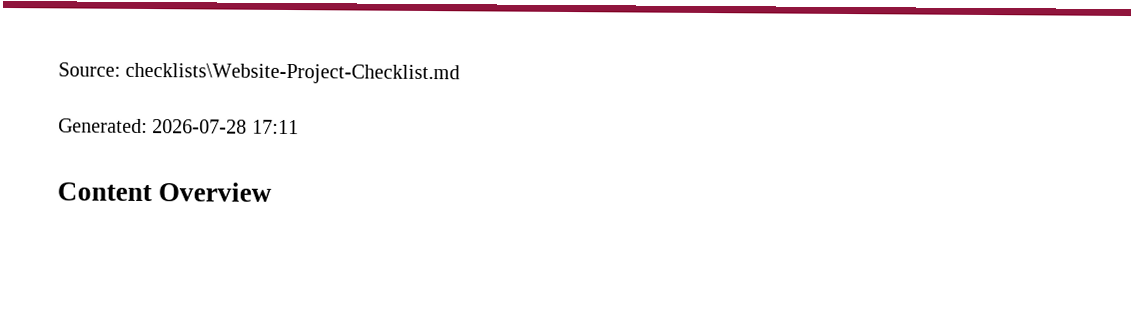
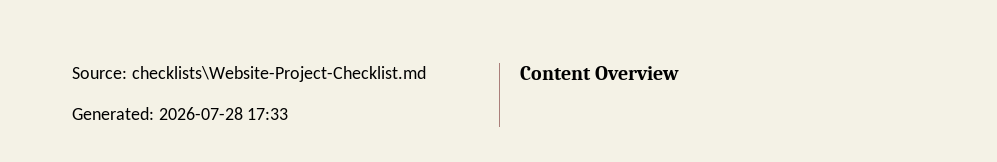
- Generated: 2026-07-28 17:11
+ Generated: 2026-07-28 17:33

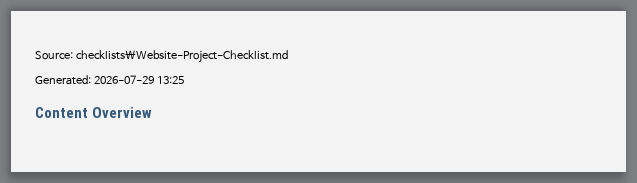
- Generated: 2026-07-28 17:33
+ Generated: 2026-07-29 13:25

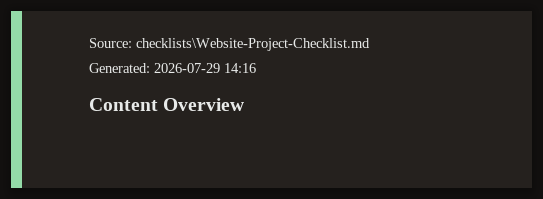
- Generated: 2026-07-29 13:25
+ Generated: 2026-07-29 14:16

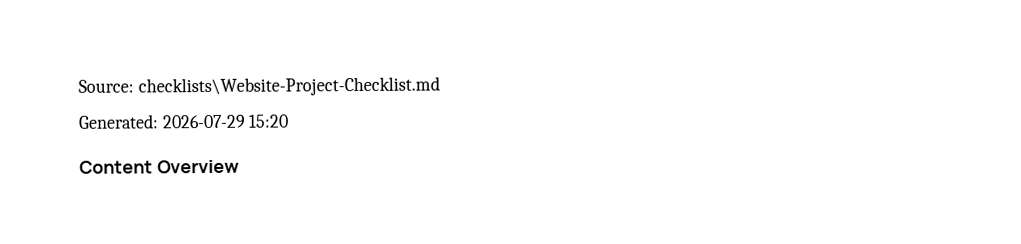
- Generated: 2026-07-29 14:16
+ Generated: 2026-07-29 15:20

